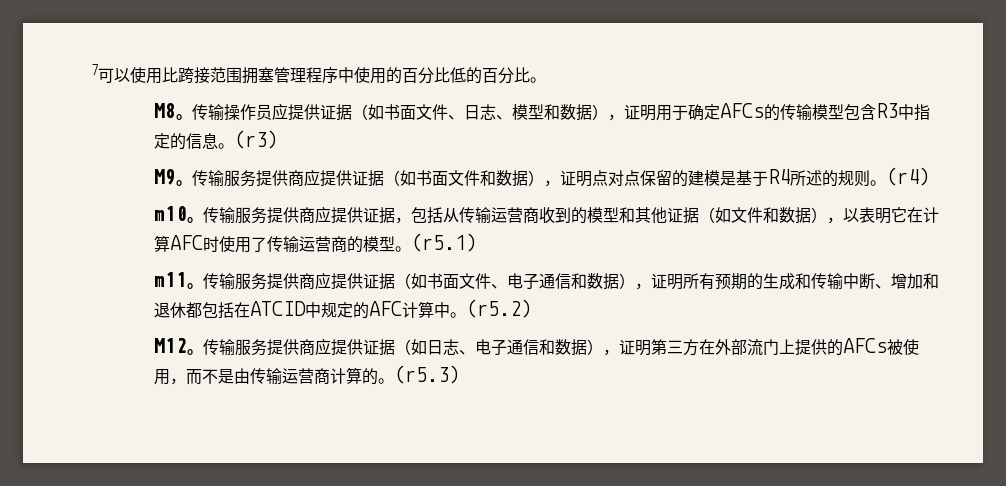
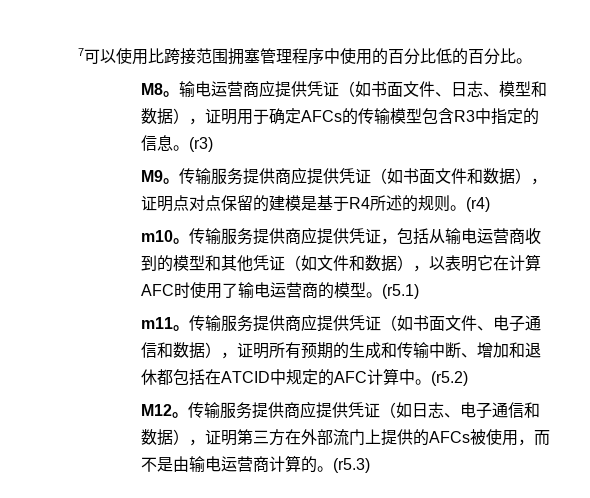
- 传输操作员应提供证据（如书面文件、日志、模型和数据），证明用于确定AFCs的传输模型包含R3中指定的信息。
+ 输电运营商应提供凭证（如书面文件、日志、模型和数据），证明用于确定AFCs的传输模型包含R3中指定的信息。
- 传输服务提供商应提供证据（如书面文件和数据），证明点对点保留的建模是基于R4所述的规则。
+ 传输服务提供商应提供凭证（如书面文件和数据），证明点对点保留的建模是基于R4所述的规则。
- 传输服务提供商应提供证据，包括从传输运营商收到的模型和其他证据（如文件和数据），以表明它在计算AFC时使用了传输运营商的模型。
+ 传输服务提供商应提供凭证，包括从输电运营商收到的模型和其他凭证（如文件和数据），以表明它在计算AFC时使用了输电运营商的模型。
- 传输服务提供商应提供证据（如书面文件、电子通信和数据），证明所有预期的生成和传输中断、增加和退休都包括在ATCID中规定的AFC计算中。
+ 传输服务提供商应提供凭证（如书面文件、电子通信和数据），证明所有预期的生成和传输中断、增加和退休都包括在ATCID中规定的AFC计算中。
- 传输服务提供商应提供证据（如日志、电子通信和数据），证明第三方在外部流门上提供的AFCs被使用，而不是由传输运营商计算的。
+ 传输服务提供商应提供凭证（如日志、电子通信和数据），证明第三方在外部流门上提供的AFCs被使用，而不是由输电运营商计算的。

